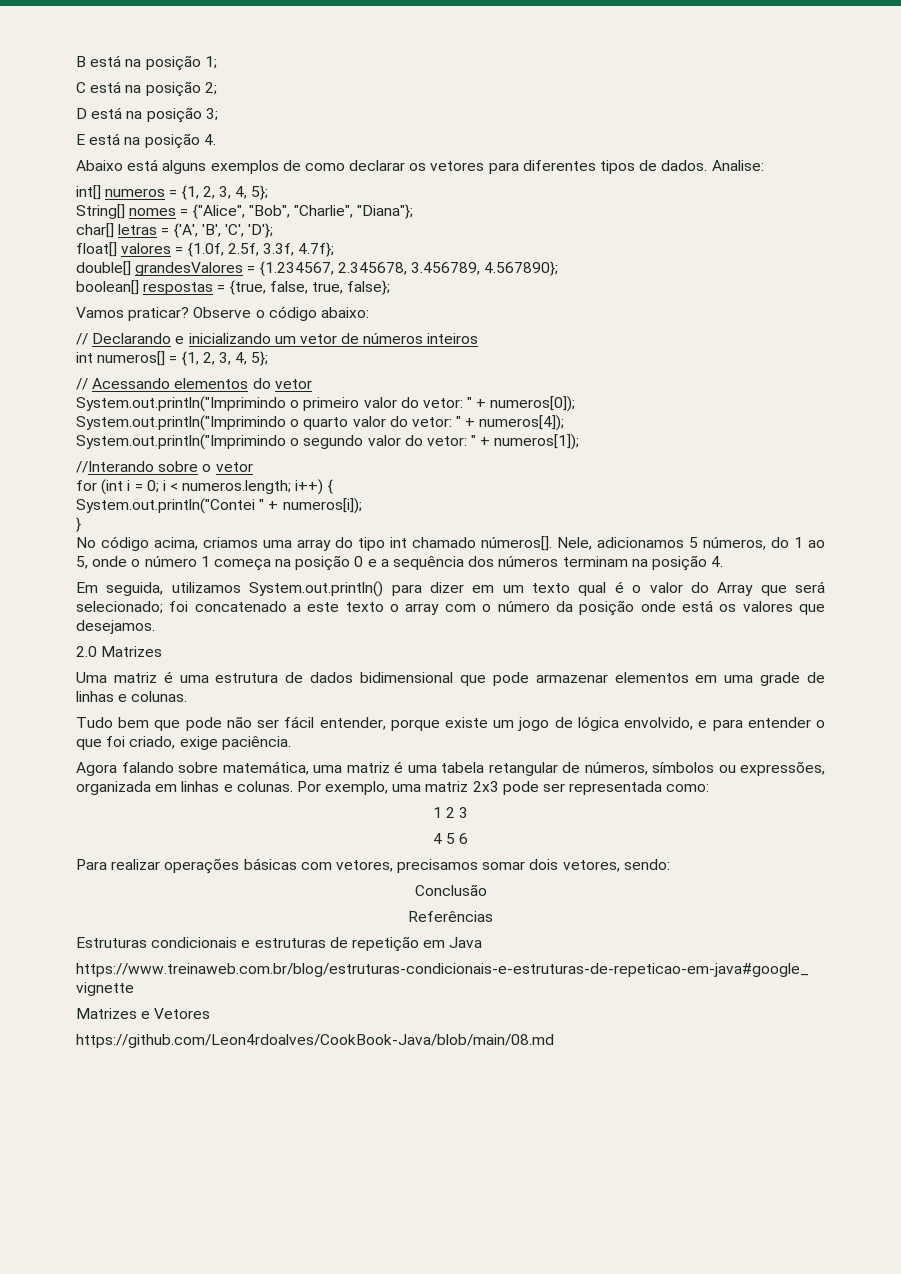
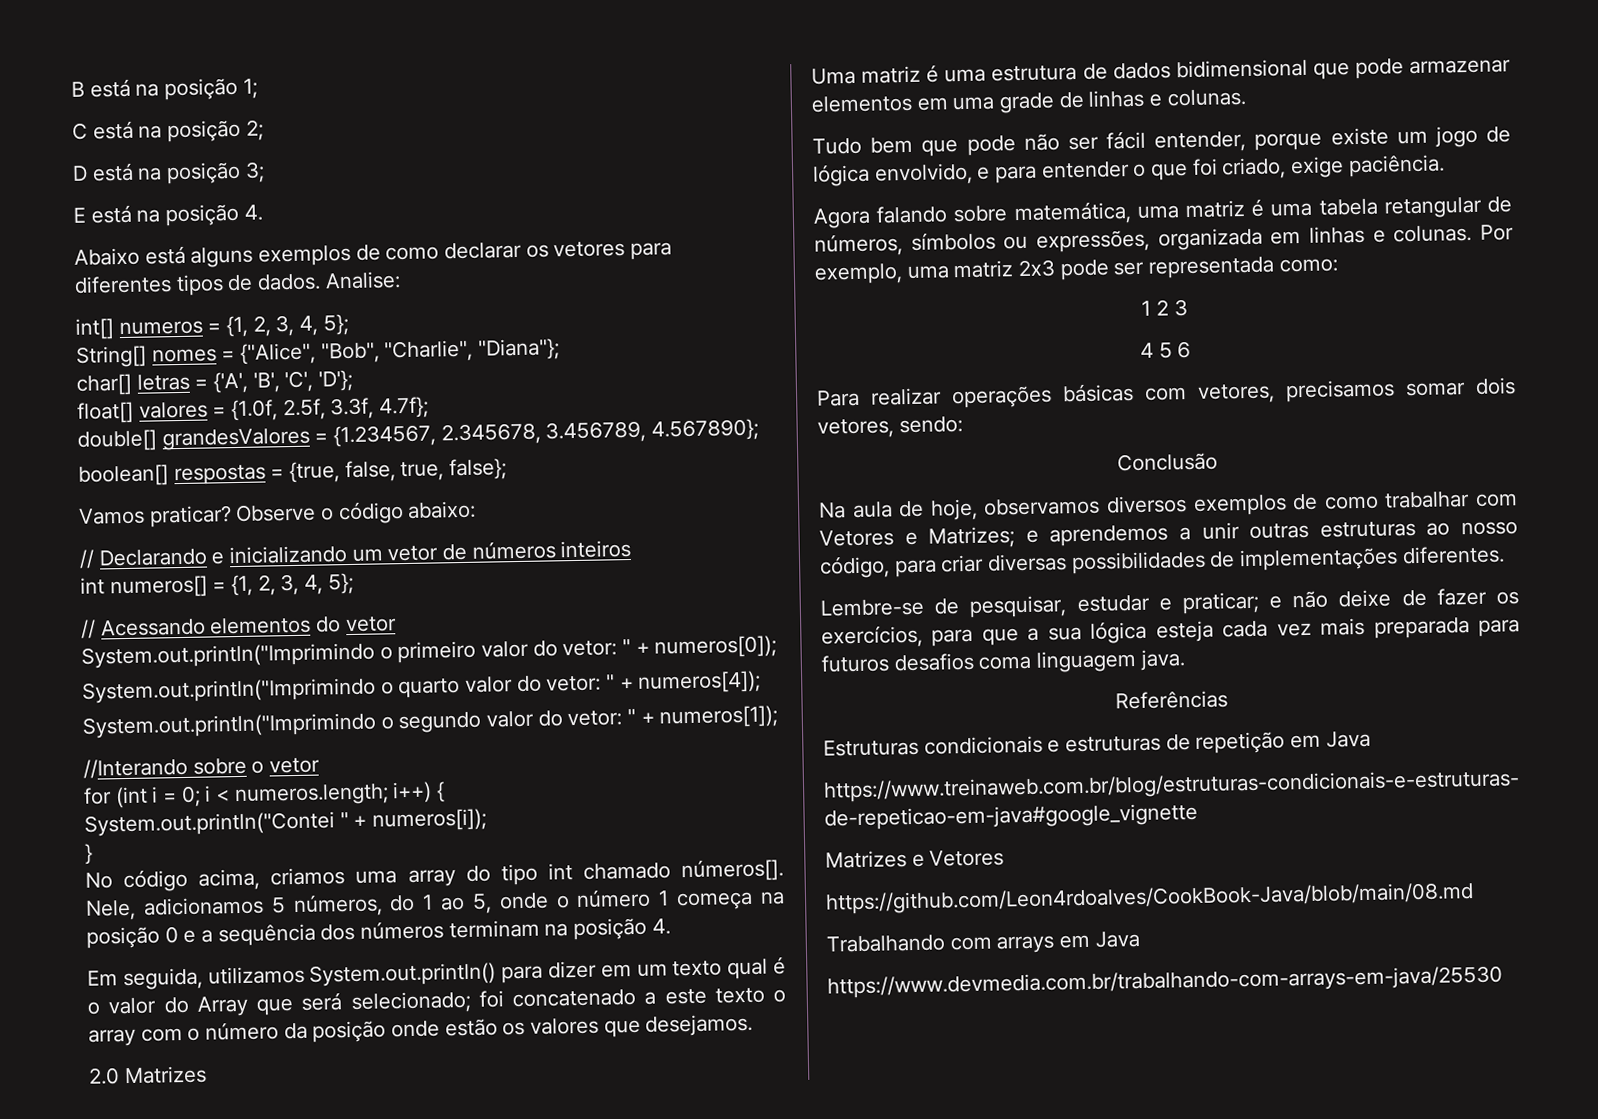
- Em seguida, utilizamos System.out.println() para dizer em um texto qual é o valor do Array que será selecionado; foi concatenado a este texto o array com o número da posição onde está os valores que desejamos.
+ Em seguida, utilizamos System.out.println() para dizer em um texto qual é o valor do Array que será selecionado; foi concatenado a este texto o array com o número da posição onde estão os valores que desejamos.
+ Na aula de hoje, observamos diversos exemplos de como trabalhar com Vetores e Matrizes; e aprendemos a unir outras estruturas ao nosso código, para criar diversas possibilidades de implementações diferentes.
+ Lembre-se de pesquisar, estudar e praticar; e não deixe de fazer os exercícios, para que a sua lógica esteja cada vez mais preparada para futuros desafios coma linguagem java.
+ Trabalhando com arrays em Java
+ https://www.devmedia.com.br/trabalhando-com-arrays-em-java/25530

